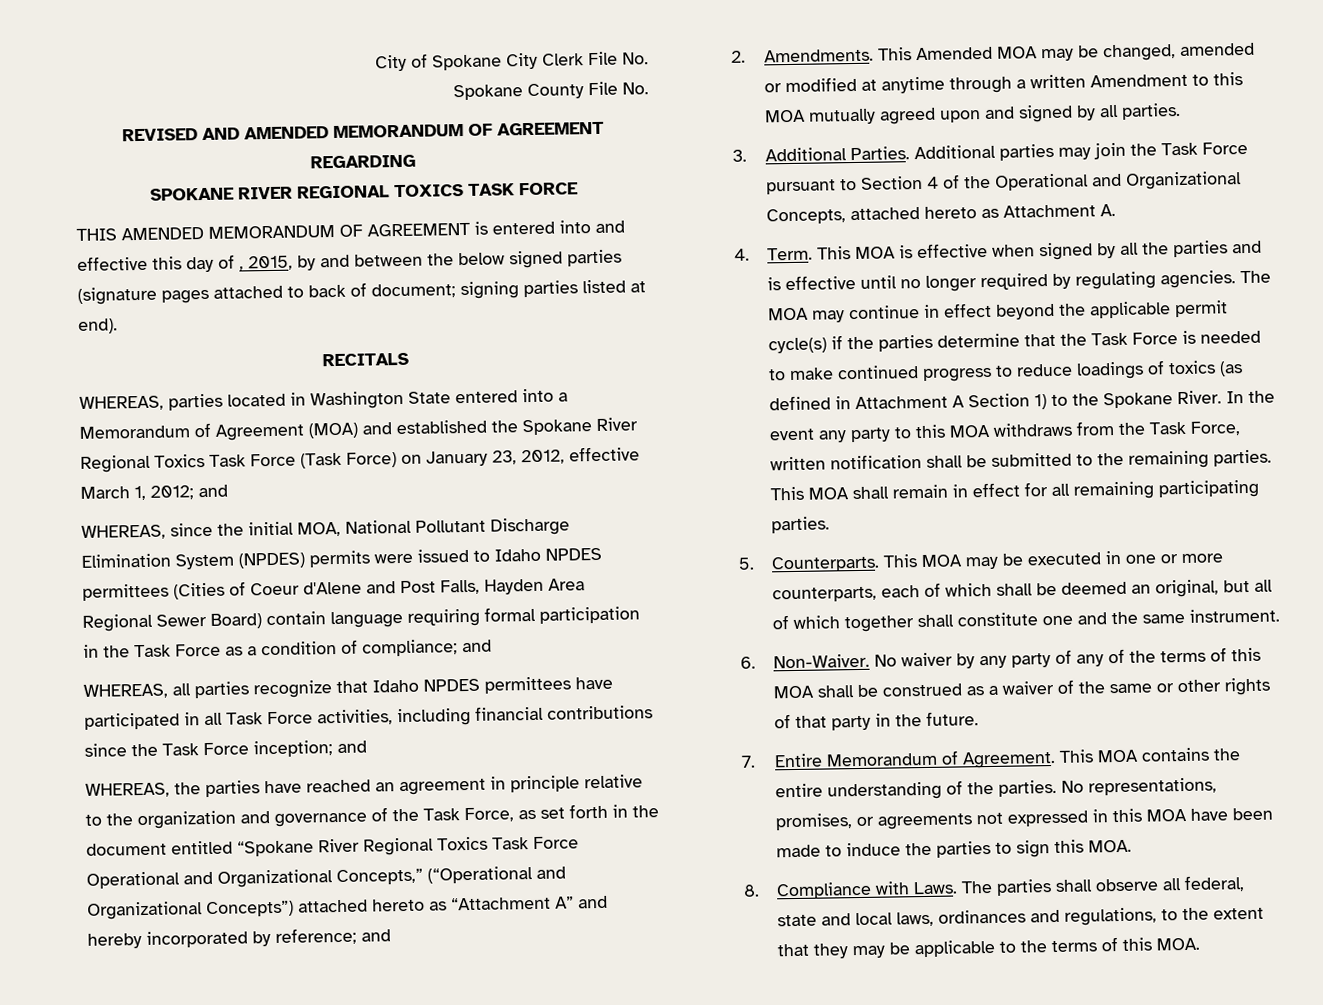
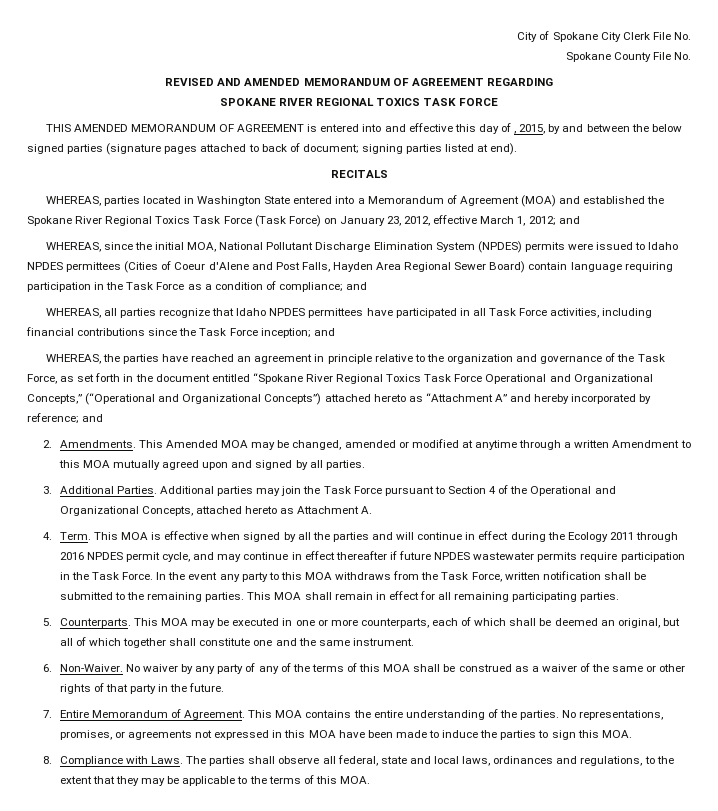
- WHEREAS, since the initial MOA, National Pollutant Discharge Elimination System (NPDES) permits were issued to Idaho NPDES permittees (Cities of Coeur d'Alene and Post Falls, Hayden Area Regional Sewer Board) contain language requiring formal participation in the Task Force as a condition of compliance; and
+ WHEREAS, since the initial MOA, National Pollutant Discharge Elimination System (NPDES) permits were issued to Idaho NPDES permittees (Cities of Coeur d'Alene and Post Falls, Hayden Area Regional Sewer Board) contain language requiring participation in the Task Force as a condition of compliance; and
- This MOA is effective when signed by all the parties and is effective until no longer required by regulating agencies. The MOA may continue in effect beyond the applicable permit cycle(s) if the parties determine that the Task Force is needed to make continued progress to reduce loadings of toxics (as defined in Attachment A Section 1) to the Spokane River.
+ This MOA is effective when signed by all the parties and will continue in effect during the Ecology 2011 through 2016 NPDES permit cycle, and may continue in effect thereafter if future NPDES wastewater permits require participation in the Task Force.

